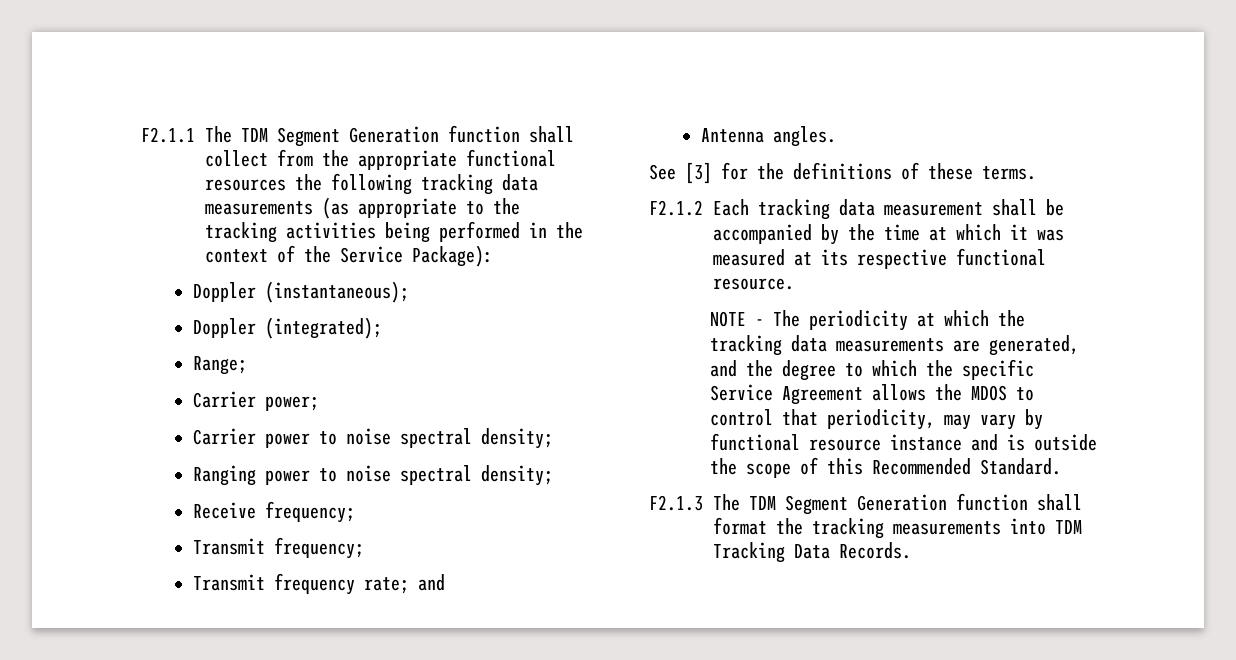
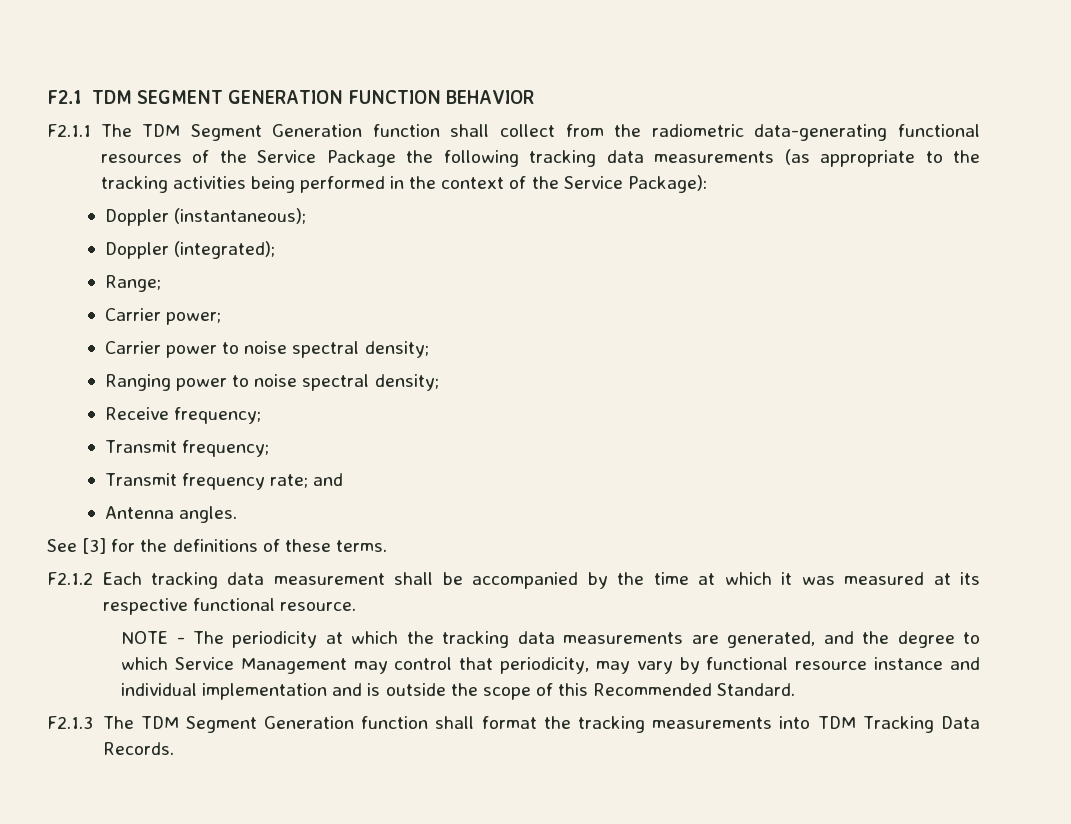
+ F2.1 TDM SEGMENT GENERATION FUNCTION BEHAVIOR
- F2.1.1 The TDM Segment Generation function shall collect from the appropriate functional resources the following tracking data measurements (as appropriate to the tracking activities being performed in the context of the Service Package):
+ F2.1.1 The TDM Segment Generation function shall collect from the radiometric data-generating functional resources of the Service Package the following tracking data measurements (as appropriate to the tracking activities being performed in the context of the Service Package):
- NOTE - The periodicity at which the tracking data measurements are generated, and the degree to which the specific Service Agreement allows the MDOS to control that periodicity, may vary by functional resource instance and is outside the scope of this Recommended Standard.
+ NOTE - The periodicity at which the tracking data measurements are generated, and the degree to which Service Management may control that periodicity, may vary by functional resource instance and individual implementation and is outside the scope of this Recommended Standard.

